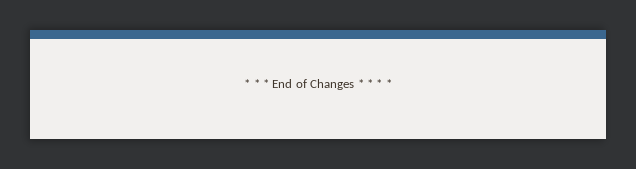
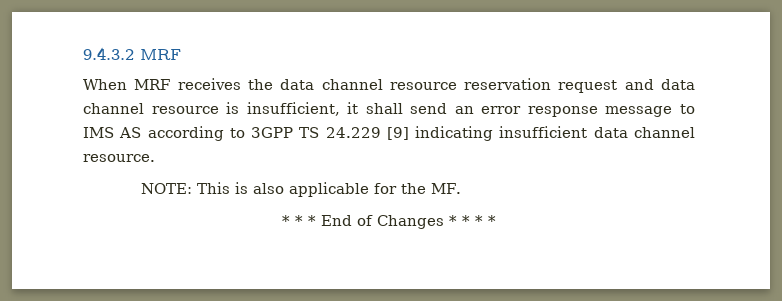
+ 9.4.3.2 MRF
+ When MRF receives the data channel resource reservation request and data channel resource is insufficient, it shall send an error response message to IMS AS according to 3GPP TS 24.229 [9] indicating insufficient data channel resource.
+ NOTE: This is also applicable for the MF.

